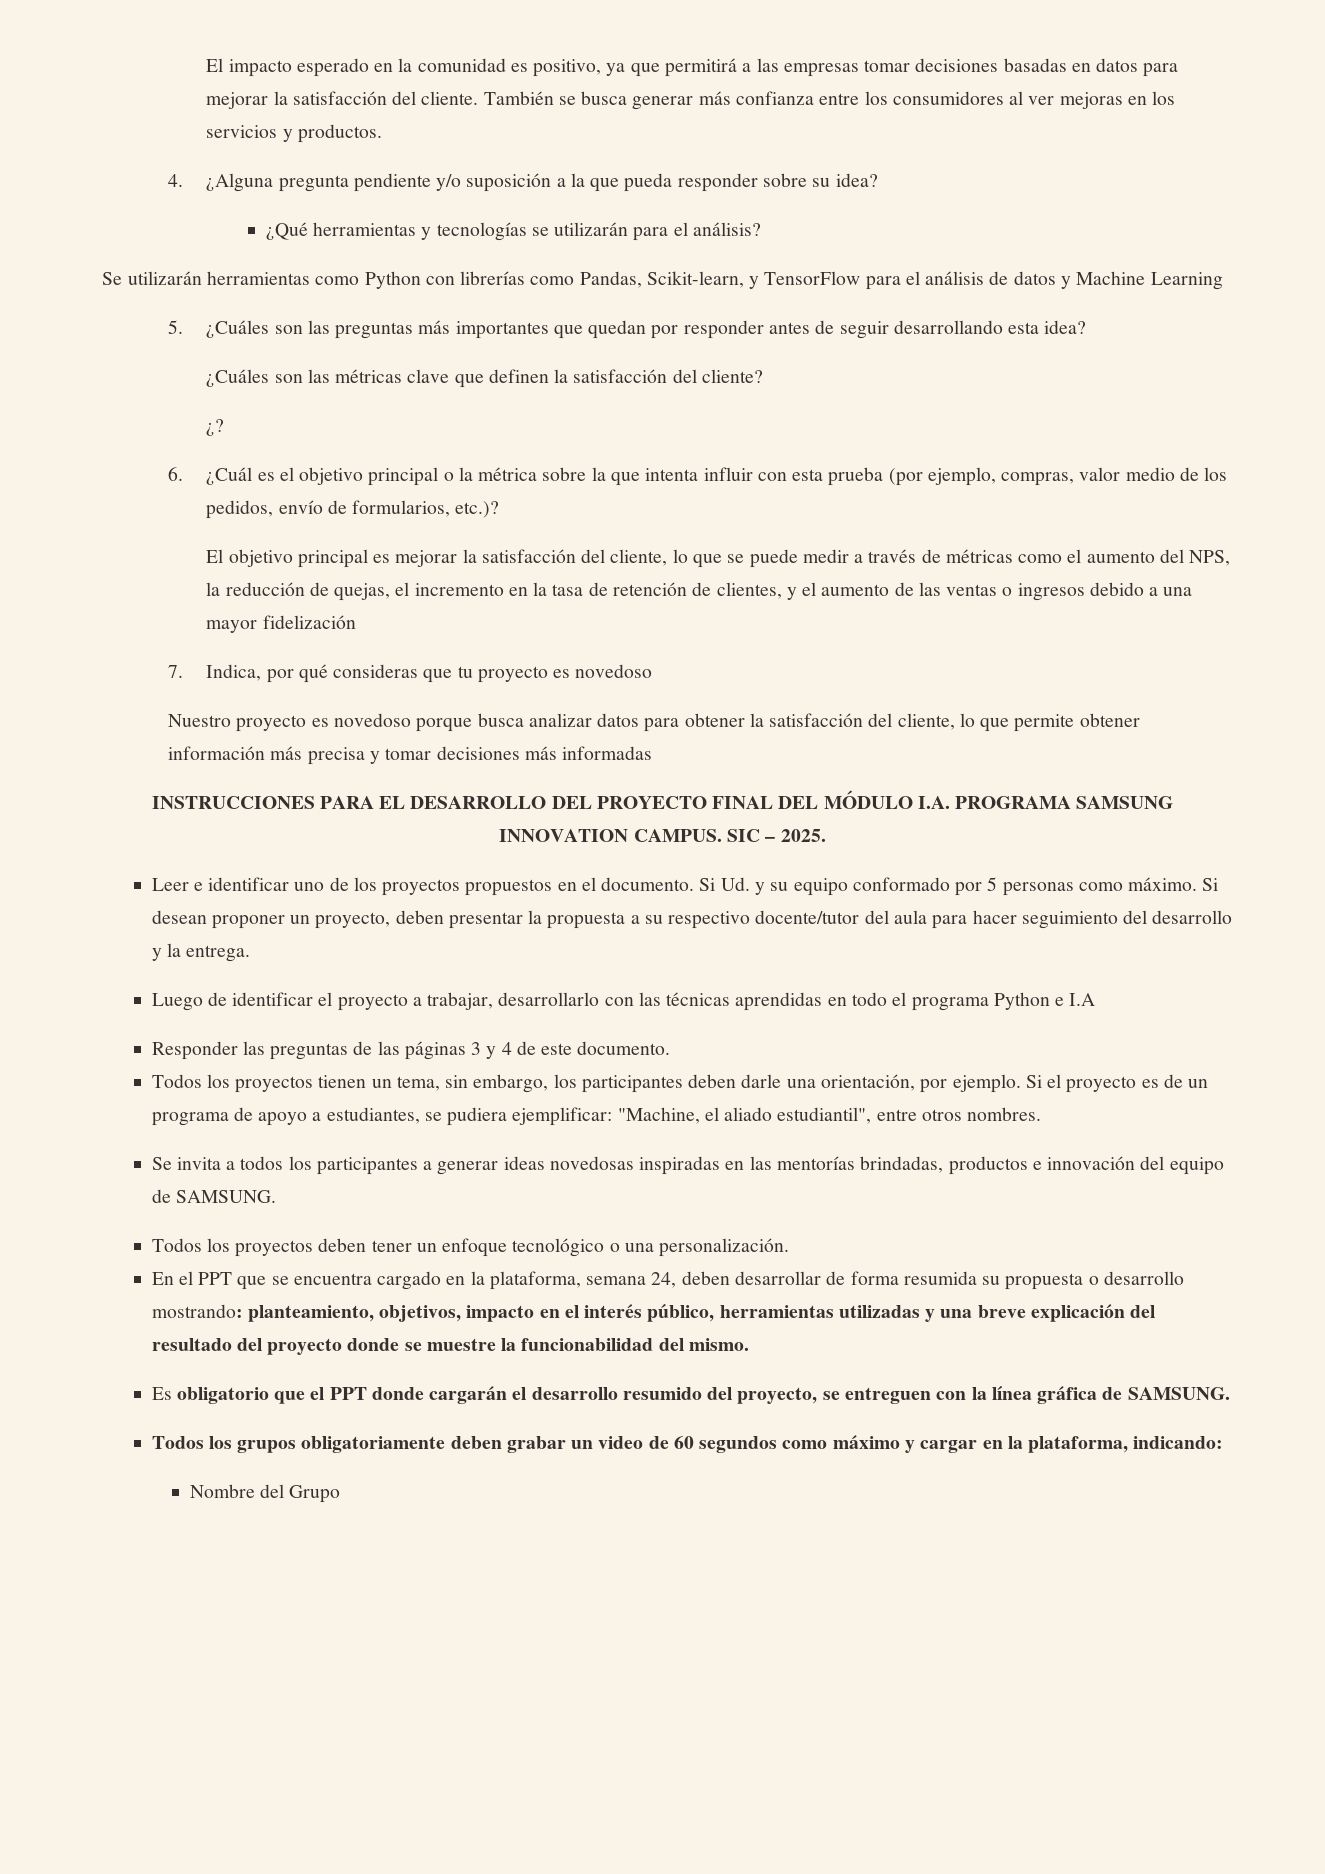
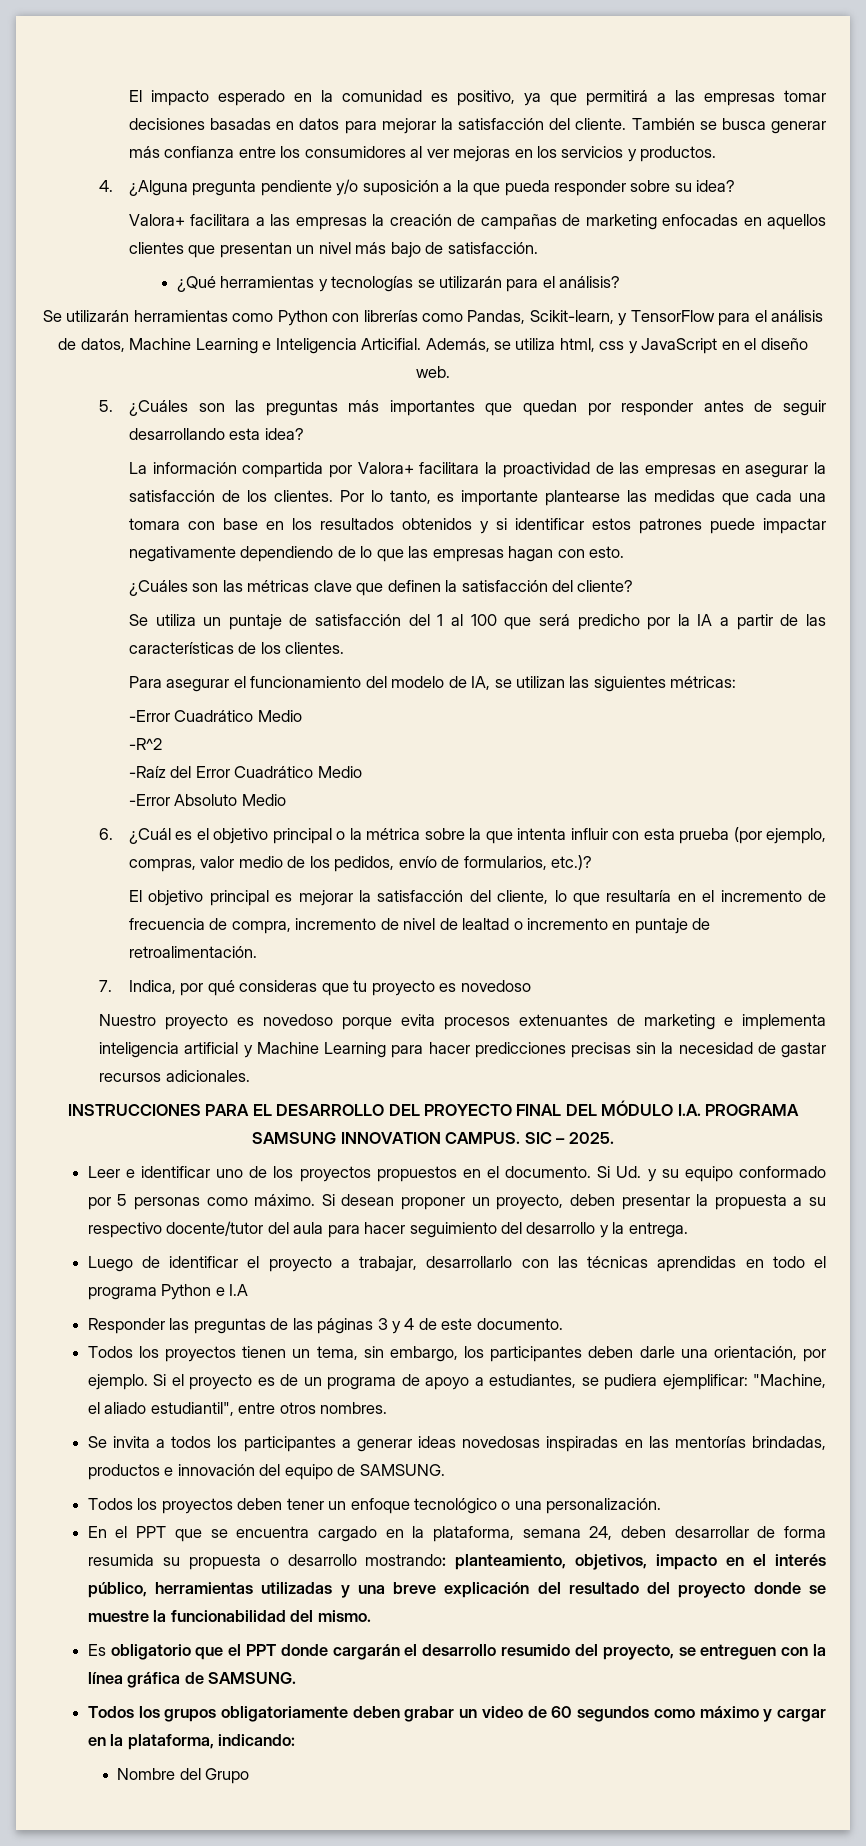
+ Valora+ facilitara a las empresas la creación de campañas de marketing enfocadas en aquellos clientes que presentan un nivel más bajo de satisfacción.
- Se utilizarán herramientas como Python con librerías como Pandas, Scikit-learn, y TensorFlow para el análisis de datos y Machine Learning
+ Se utilizarán herramientas como Python con librerías como Pandas, Scikit-learn, y TensorFlow para el análisis de datos, Machine Learning e Inteligencia Articifial. Además, se utiliza html, css y JavaScript en el diseño web.
+ La información compartida por Valora+ facilitara la proactividad de las empresas en asegurar la satisfacción de los clientes. Por lo tanto, es importante plantearse las medidas que cada una tomara con base en los resultados obtenidos y si identificar estos patrones puede impactar negativamente dependiendo de lo que las empresas hagan con esto.
- ¿?
+ Se utiliza un puntaje de satisfacción del 1 al 100 que será predicho por la IA a partir de las características de los clientes.
+ Para asegurar el funcionamiento del modelo de IA, se utilizan las siguientes métricas:
+ -Error Cuadrático Medio
+ -R^2
+ -Raíz del Error Cuadrático Medio
+ -Error Absoluto Medio
- El objetivo principal es mejorar la satisfacción del cliente, lo que se puede medir a través de métricas como el aumento del NPS, la reducción de quejas, el incremento en la tasa de retención de clientes, y el aumento de las ventas o ingresos debido a una mayor fidelización
+ El objetivo principal es mejorar la satisfacción del cliente, lo que resultaría en el incremento de frecuencia de compra, incremento de nivel de lealtad o incremento en puntaje de retroalimentación.
- Nuestro proyecto es novedoso porque busca analizar datos para obtener la satisfacción del cliente, lo que permite obtener información más precisa y tomar decisiones más informadas
+ Nuestro proyecto es novedoso porque evita procesos extenuantes de marketing e implementa inteligencia artificial y Machine Learning para hacer predicciones precisas sin la necesidad de gastar recursos adicionales.

